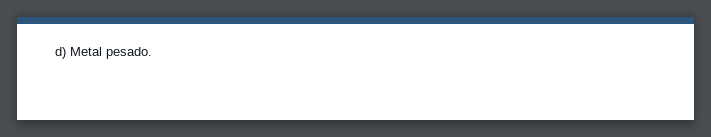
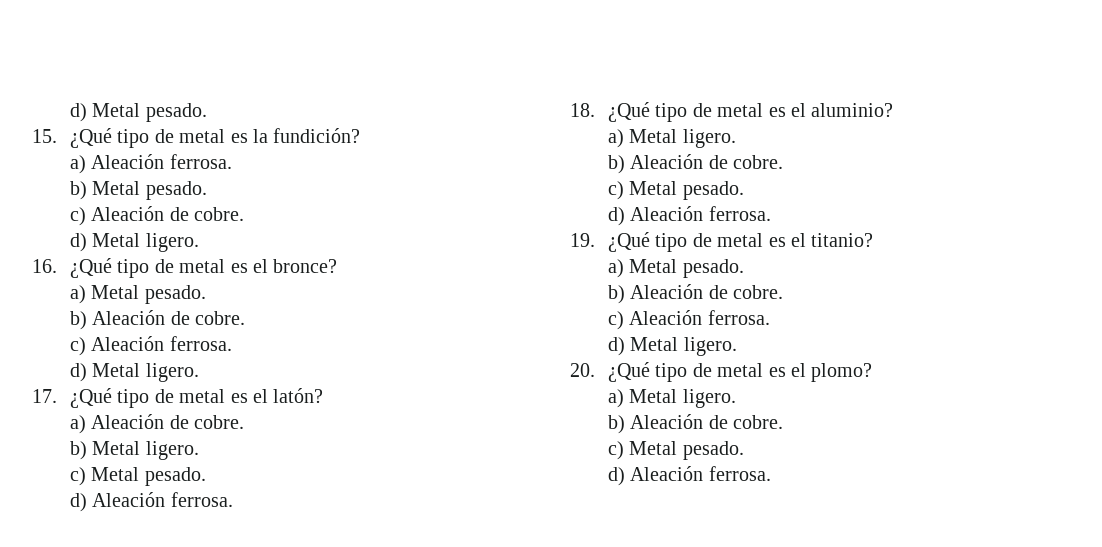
+ 15. ¿Qué tipo de metal es la fundición?
+ a) Aleación ferrosa.
+ b) Metal pesado.
+ c) Aleación de cobre.
+ d) Metal ligero.
+ 16. ¿Qué tipo de metal es el bronce?
+ a) Metal pesado.
+ b) Aleación de cobre.
+ c) Aleación ferrosa.
+ d) Metal ligero.
+ 17. ¿Qué tipo de metal es el latón?
+ a) Aleación de cobre.
+ b) Metal ligero.
+ c) Metal pesado.
+ d) Aleación ferrosa.
+ 18. ¿Qué tipo de metal es el aluminio?
+ a) Metal ligero.
+ b) Aleación de cobre.
+ c) Metal pesado.
+ d) Aleación ferrosa.
+ 19. ¿Qué tipo de metal es el titanio?
+ a) Metal pesado.
+ b) Aleación de cobre.
+ c) Aleación ferrosa.
+ d) Metal ligero.
+ 20. ¿Qué tipo de metal es el plomo?
+ a) Metal ligero.
+ b) Aleación de cobre.
+ c) Metal pesado.
+ d) Aleación ferrosa.

